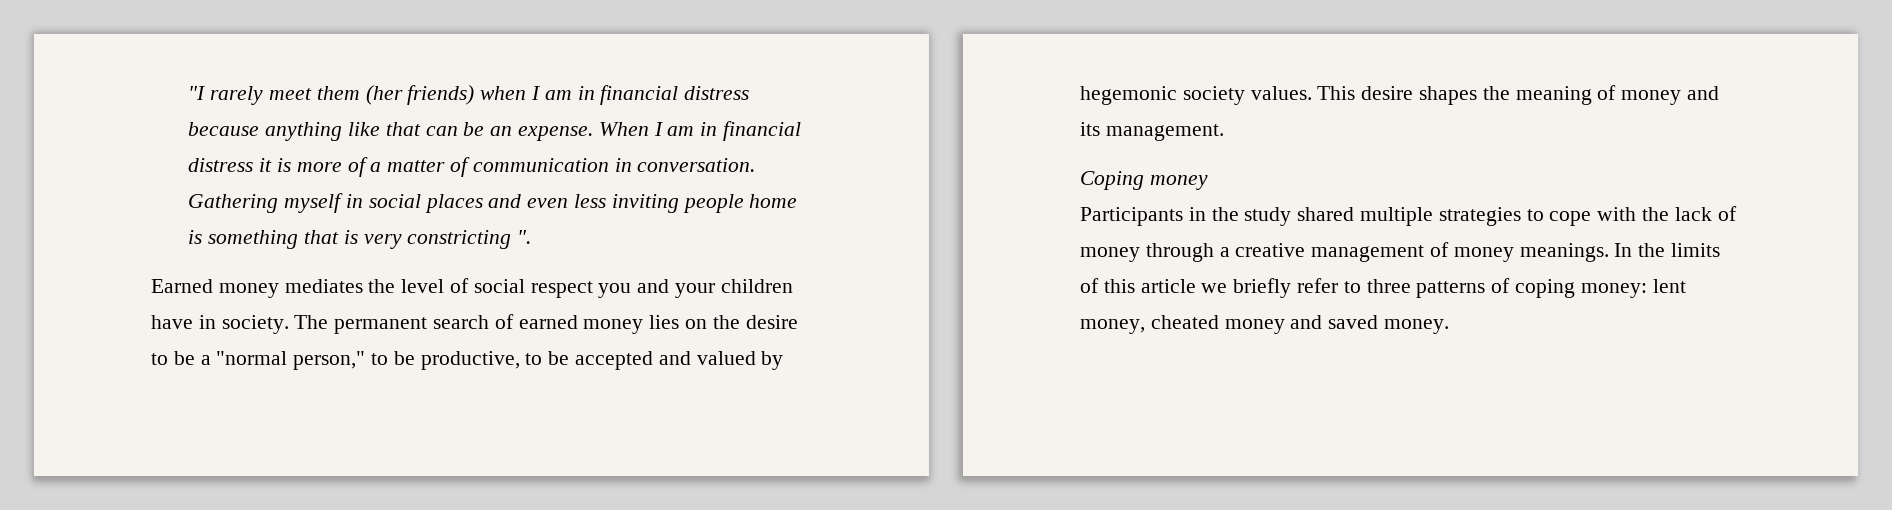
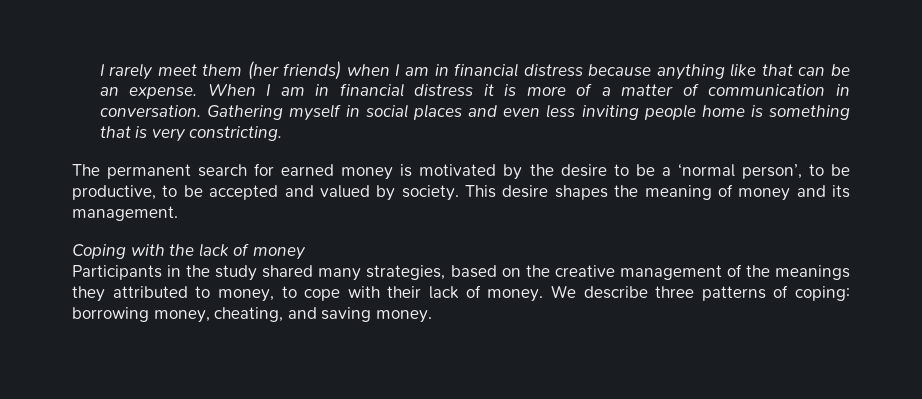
- "I rarely meet them (her friends) when I am in financial distress because anything like that can be an expense.
+ I rarely meet them (her friends) when I am in financial distress because anything like that can be an expense.
- Gathering myself in social places and even less inviting people home is something that is very constricting ".
- Earned money mediates the level of social respect you and your children have in society. The permanent search of earned money lies on the desire to be a "normal person," to be productive, to be accepted and valued by hegemonic society values.
+ Gathering myself in social places and even less inviting people home is something that is very constricting.
+ The permanent search for earned money is motivated by the desire to be a ‘normal person’, to be productive, to be accepted and valued by society.
- Coping money
+ Coping with the lack of money
- Participants in the study shared multiple strategies to cope with the lack of money through a creative management of money meanings. In the limits of this article we briefly refer to three patterns of coping money: lent money, cheated money and saved money.
+ Participants in the study shared many strategies, based on the creative management of the meanings they attributed to money, to cope with their lack of money. We describe three patterns of coping: borrowing money, cheating, and saving money.

